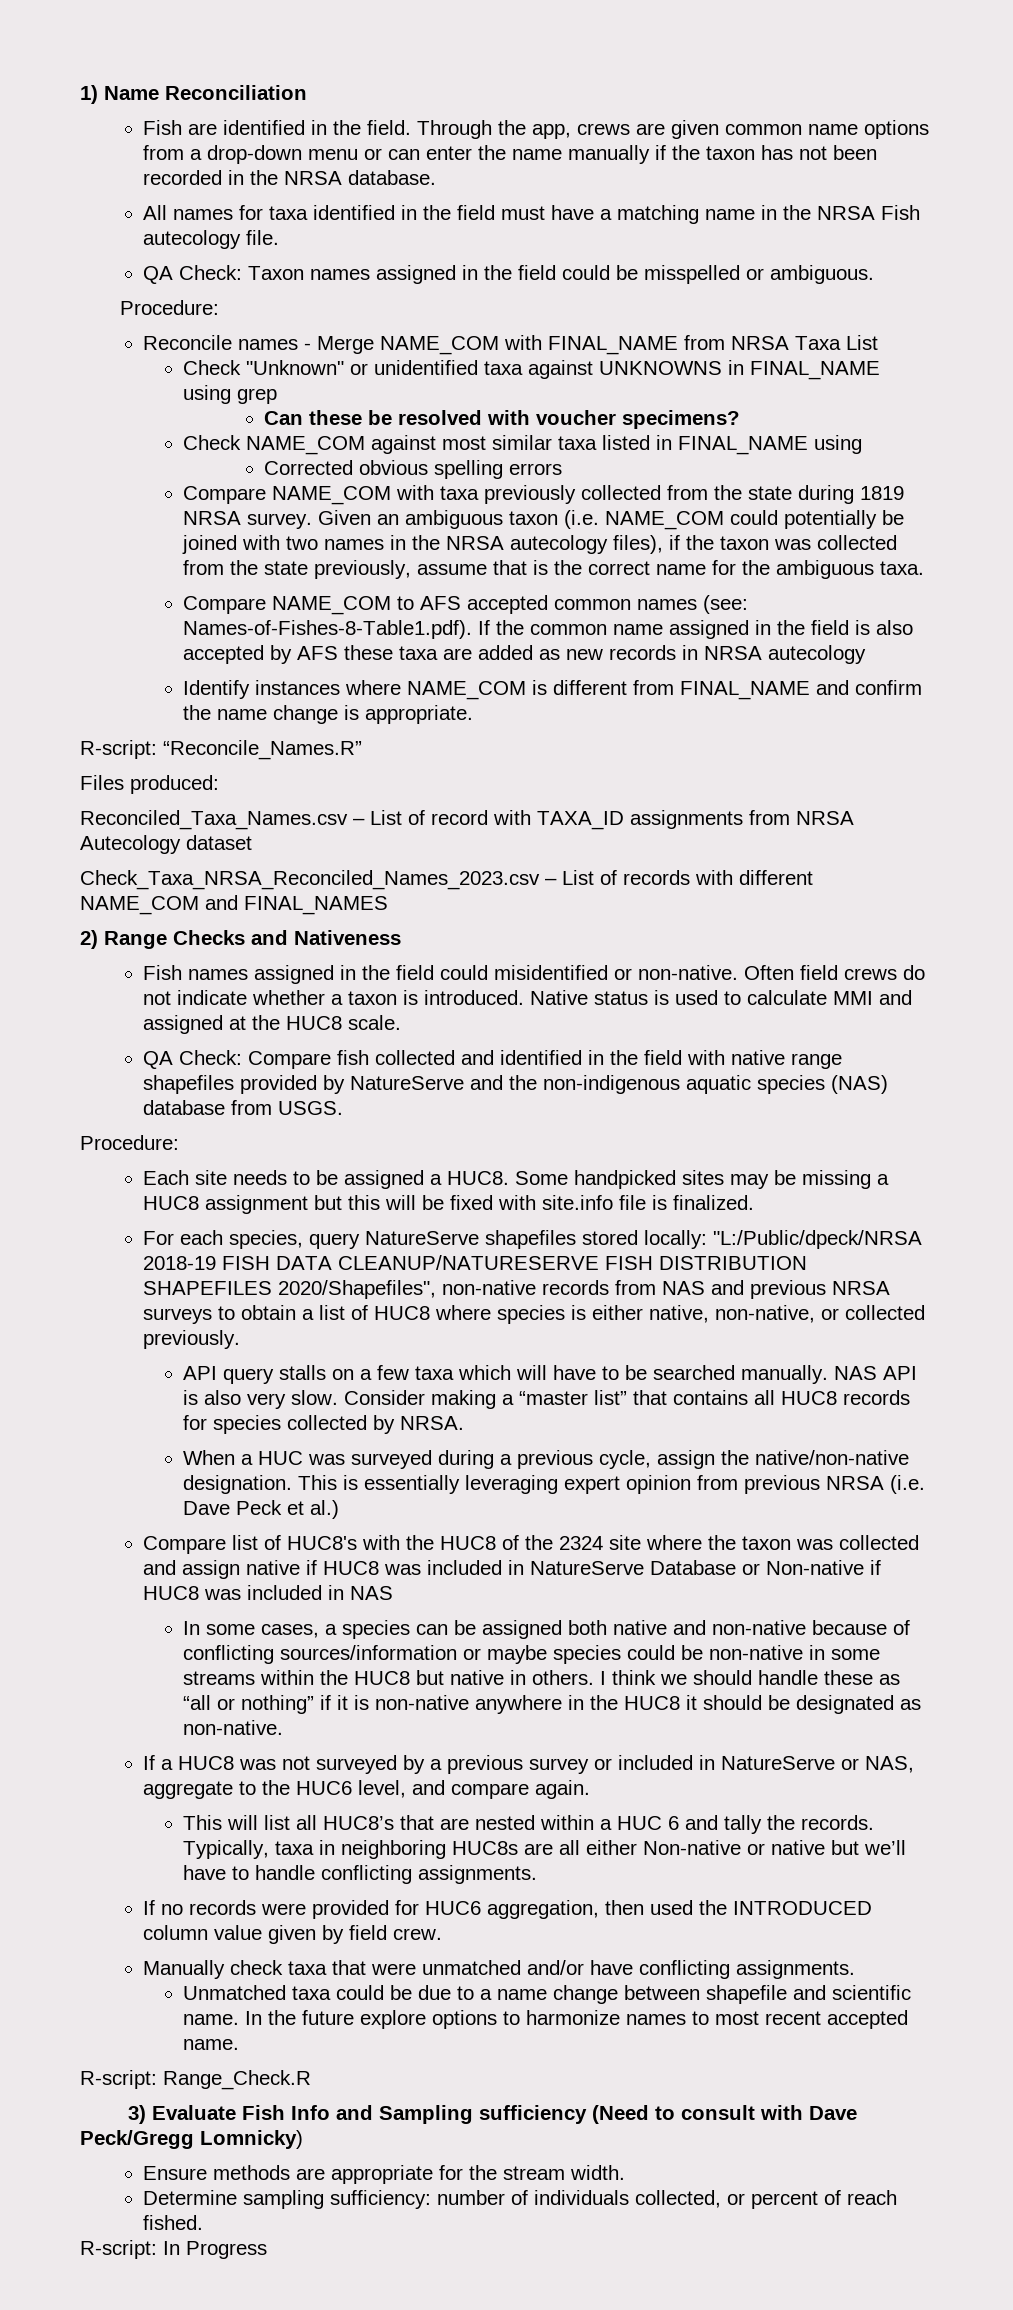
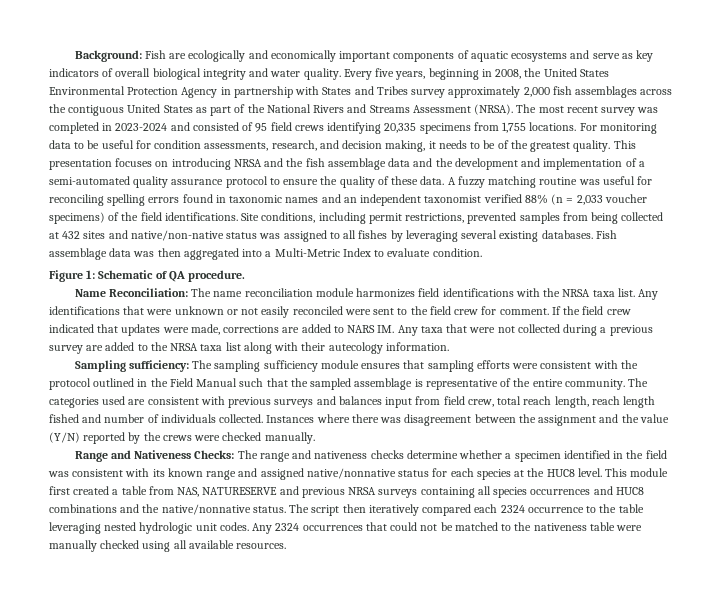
- 1) Name Reconciliation
- Fish are identified in the field. Through the app, crews are given common name options from a drop-down menu or can enter the name manually if the taxon has not been recorded in the NRSA database.
- All names for taxa identified in the field must have a matching name in the NRSA Fish autecology file.
- QA Check: Taxon names assigned in the field could be misspelled or ambiguous.
- Procedure:
- Reconcile names - Merge NAME_COM with FINAL_NAME from NRSA Taxa List
- Check "Unknown" or unidentified taxa against UNKNOWNS in FINAL_NAME using grep
- Can these be resolved with voucher specimens?
- Check NAME_COM against most similar taxa listed in FINAL_NAME using
- Corrected obvious spelling errors
- Compare NAME_COM with taxa previously collected from the state during 1819 NRSA survey. Given an ambiguous taxon (i.e. NAME_COM could potentially be joined with two names in the NRSA autecology files), if the taxon was collected from the state previously, assume that is the correct name for the ambiguous taxa.
- Compare NAME_COM to AFS accepted common names (see: Names-of-Fishes-8-Table1.pdf). If the common name assigned in the field is also accepted by AFS these taxa are added as new records in NRSA autecology
- Identify instances where NAME_COM is different from FINAL_NAME and confirm the name change is appropriate.
- R-script: “Reconcile_Names.R”
- Files produced:
- Reconciled_Taxa_Names.csv – List of record with TAXA_ID assignments from NRSA Autecology dataset
- Check_Taxa_NRSA_Reconciled_Names_2023.csv – List of records with different NAME_COM and FINAL_NAMES
- 2) Range Checks and Nativeness
- Fish names assigned in the field could misidentified or non-native. Often field crews do not indicate whether a taxon is introduced. Native status is used to calculate MMI and assigned at the HUC8 scale.
- QA Check: Compare fish collected and identified in the field with native range shapefiles provided by NatureServe and the non-indigenous aquatic species (NAS) database from USGS.
- Procedure:
- Each site needs to be assigned a HUC8. Some handpicked sites may be missing a HUC8 assignment but this will be fixed with site.info file is finalized.
- For each species, query NatureServe shapefiles stored locally: "L:/Public/dpeck/NRSA 2018-19 FISH DATA CLEANUP/NATURESERVE FISH DISTRIBUTION SHAPEFILES 2020/Shapefiles", non-native records from NAS and previous NRSA surveys to obtain a list of HUC8 where species is either native, non-native, or collected previously.
- API query stalls on a few taxa which will have to be searched manually. NAS API is also very slow. Consider making a “master list” that contains all HUC8 records for species collected by NRSA.
- When a HUC was surveyed during a previous cycle, assign the native/non-native designation. This is essentially leveraging expert opinion from previous NRSA (i.e. Dave Peck et al.)
- Compare list of HUC8's with the HUC8 of the 2324 site where the taxon was collected and assign native if HUC8 was included in NatureServe Database or Non-native if HUC8 was included in NAS
- In some cases, a species can be assigned both native and non-native because of conflicting sources/information or maybe species could be non-native in some streams within the HUC8 but native in others. I think we should handle these as “all or nothing” if it is non-native anywhere in the HUC8 it should be designated as non-native.
- If a HUC8 was not surveyed by a previous survey or included in NatureServe or NAS, aggregate to the HUC6 level, and compare again.
- This will list all HUC8’s that are nested within a HUC 6 and tally the records. Typically, taxa in neighboring HUC8s are all either Non-native or native but we’ll have to handle conflicting assignments.
- If no records were provided for HUC6 aggregation, then used the INTRODUCED column value given by field crew.
- Manually check taxa that were unmatched and/or have conflicting assignments.
- Unmatched taxa could be due to a name change between shapefile and scientific name. In the future explore options to harmonize names to most recent accepted name.
- R-script: Range_Check.R
- 3) Evaluate Fish Info and Sampling sufficiency (Need to consult with Dave Peck/Gregg Lomnicky)
- Ensure methods are appropriate for the stream width.
- Determine sampling sufficiency: number of individuals collected, or percent of reach fished.
- R-script: In Progress
+ Background: Fish are ecologically and economically important components of aquatic ecosystems and serve as key indicators of overall biological integrity and water quality. Every five years, beginning in 2008, the United States Environmental Protection Agency in partnership with States and Tribes survey approximately 2,000 fish assemblages across the contiguous United States as part of the National Rivers and Streams Assessment (NRSA). The most recent survey was completed in 2023-2024 and consisted of 95 field crews identifying 20,335 specimens from 1,755 locations. For monitoring data to be useful for condition assessments, research, and decision making, it needs to be of the greatest quality. This presentation focuses on introducing NRSA and the fish assemblage data and the development and implementation of a semi-automated quality assurance protocol to ensure the quality of these data. A fuzzy matching routine was useful for reconciling spelling errors found in taxonomic names and an independent taxonomist verified 88% (n = 2,033 voucher specimens) of the field identifications. Site conditions, including permit restrictions, prevented samples from being collected at 432 sites and native/non-native status was assigned to all fishes by leveraging several existing databases. Fish assemblage data was then aggregated into a Multi-Metric Index to evaluate condition.
+ Figure 1: Schematic of QA procedure.
+ Name Reconciliation: The name reconciliation module harmonizes field identifications with the NRSA taxa list. Any identifications that were unknown or not easily reconciled were sent to the field crew for comment. If the field crew indicated that updates were made, corrections are added to NARS IM. Any taxa that were not collected during a previous survey are added to the NRSA taxa list along with their autecology information.
+ Sampling sufficiency: The sampling sufficiency module ensures that sampling efforts were consistent with the protocol outlined in the Field Manual such that the sampled assemblage is representative of the entire community. The categories used are consistent with previous surveys and balances input from field crew, total reach length, reach length fished and number of individuals collected. Instances where there was disagreement between the assignment and the value (Y/N) reported by the crews were checked manually.
+ Range and Nativeness Checks: The range and nativeness checks determine whether a specimen identified in the field was consistent with its known range and assigned native/nonnative status for each species at the HUC8 level. This module first created a table from NAS, NATURESERVE and previous NRSA surveys containing all species occurrences and HUC8 combinations and the native/nonnative status. The script then iteratively compared each 2324 occurrence to the table leveraging nested hydrologic unit codes. Any 2324 occurrences that could not be matched to the nativeness table were manually checked using all available resources.

